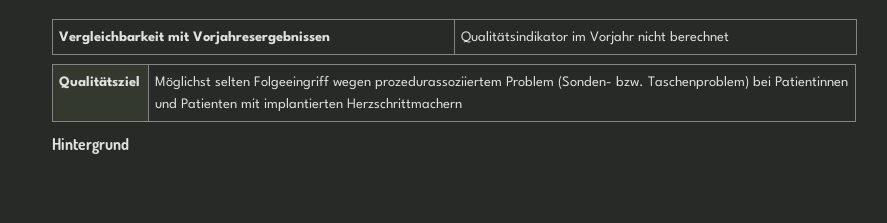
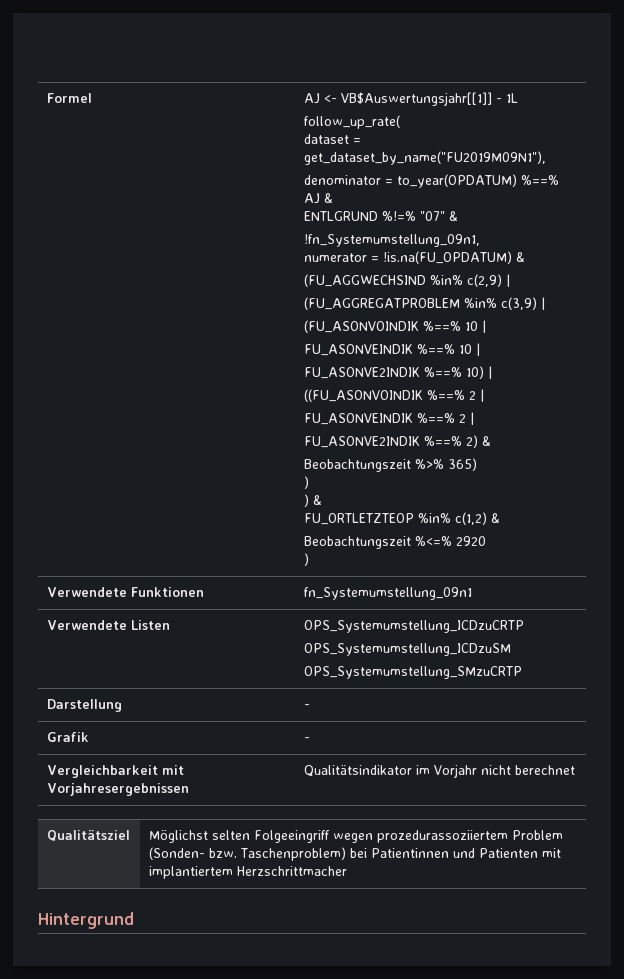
+ Formel | AJ <- VB$Auswertungsjahr[[1]] - 1L
+ follow_up_rate(
+ dataset = get_dataset_by_name("FU2019M09N1"),
+ denominator = to_year(OPDATUM) %==% AJ &
+ ENTLGRUND %!=% "07" &
+ !fn_Systemumstellung_09n1,
+ numerator = !is.na(FU_OPDATUM) &
+ (FU_AGGWECHSIND %in% c(2,9) |
+ (FU_AGGREGATPROBLEM %in% c(3,9) |
+ (FU_ASONVOINDIK %==% 10 |
+ FU_ASONVEINDIK %==% 10 |
+ FU_ASONVE2INDIK %==% 10) |
+ ((FU_ASONVOINDIK %==% 2 |
+ FU_ASONVEINDIK %==% 2 |
+ FU_ASONVE2INDIK %==% 2) &
+ Beobachtungszeit %>% 365)
+ )
+ ) &
+ FU_ORTLETZTEOP %in% c(1,2) &
+ Beobachtungszeit %<=% 2920
+ )
+ Verwendete Funktionen | fn_Systemumstellung_09n1
+ Verwendete Listen | OPS_Systemumstellung_ICDzuCRTP
+ OPS_Systemumstellung_ICDzuSM
+ OPS_Systemumstellung_SMzuCRTP
+ Darstellung | -
+ Grafik | -
- Qualitätsziel | Möglichst selten Folgeeingriff wegen prozedurassoziiertem Problem (Sonden- bzw. Taschenproblem) bei Patientinnen und Patienten mit implantierten Herzschrittmachern
+ Qualitätsziel | Möglichst selten Folgeeingriff wegen prozedurassoziiertem Problem (Sonden- bzw. Taschenproblem) bei Patientinnen und Patienten mit implantiertem Herzschrittmacher

